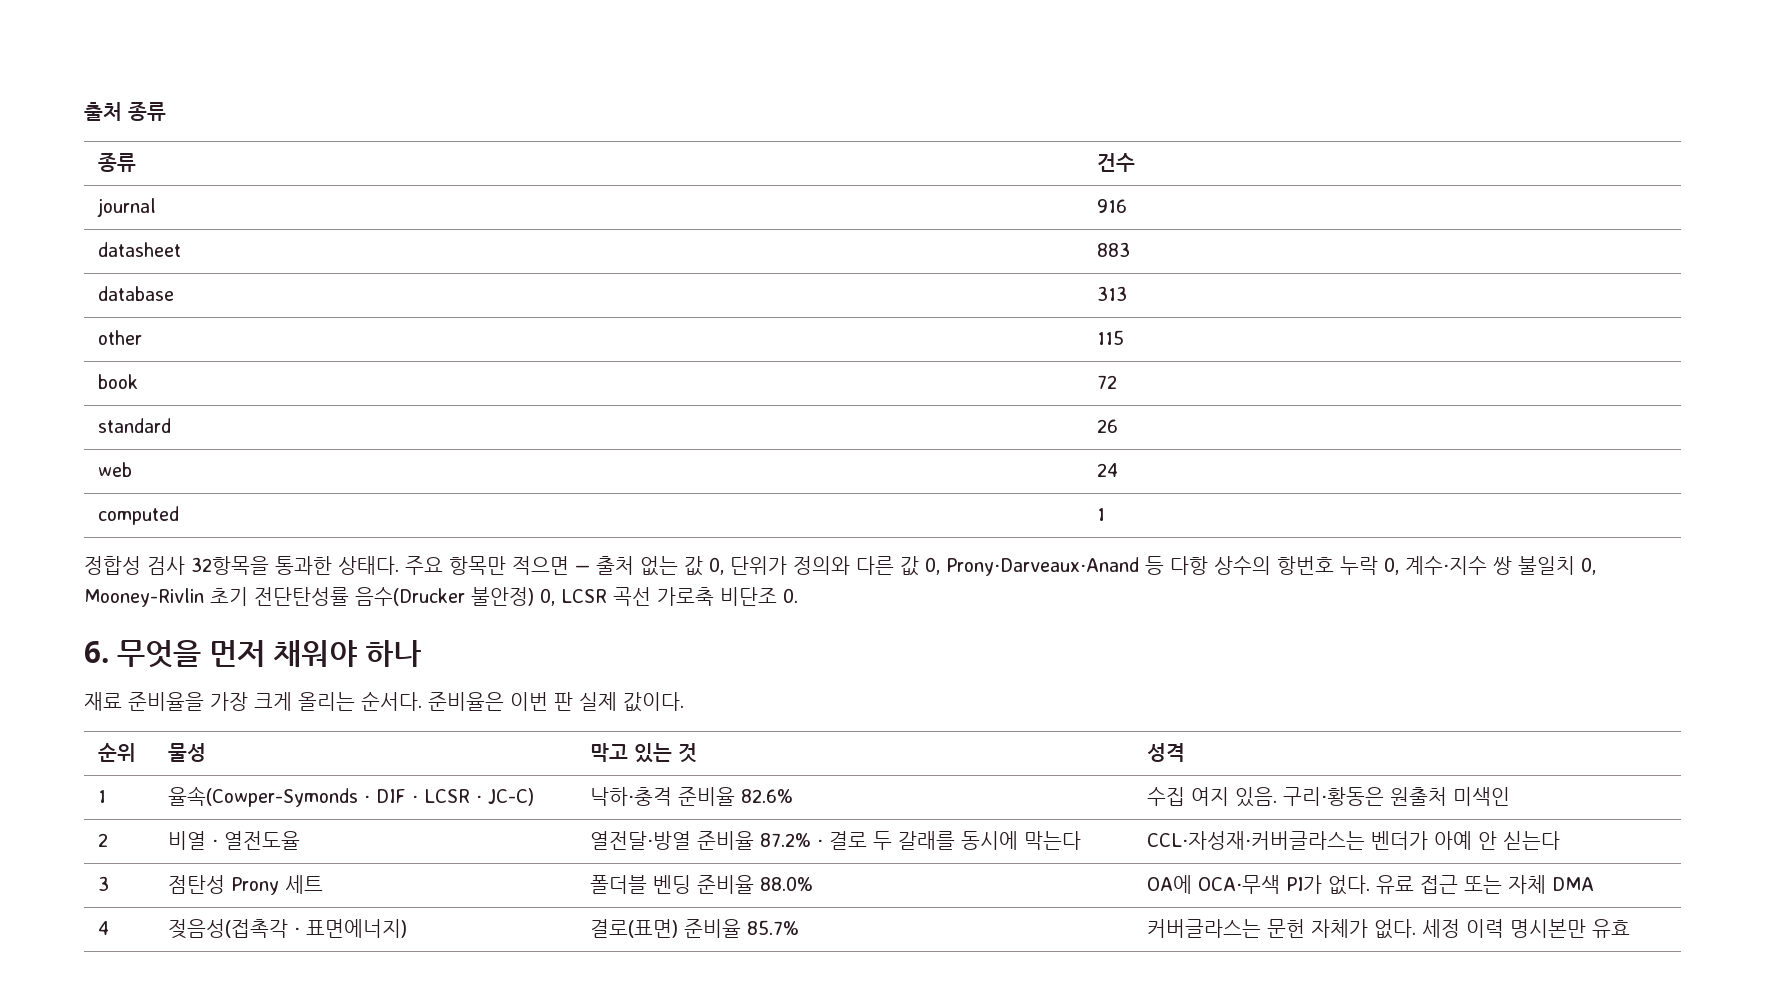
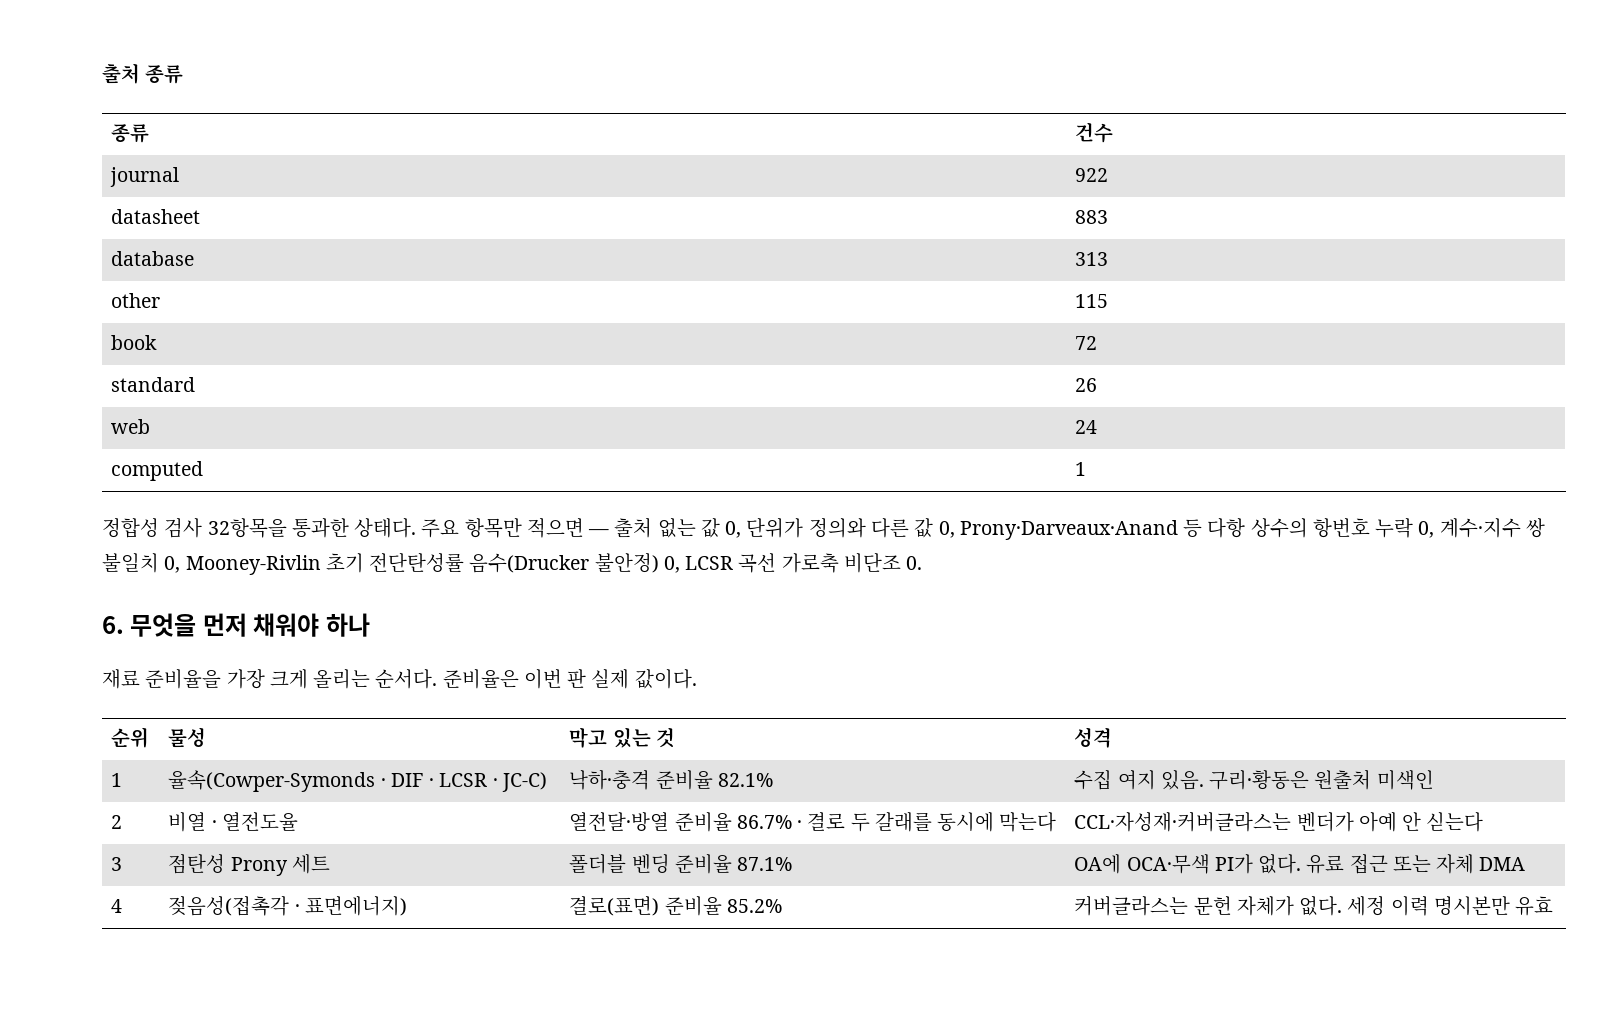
- journal | 916
+ journal | 922
- 1 | 율속(Cowper-Symonds · DIF · LCSR · JC-C) | 낙하·충격 준비율 82.6% | 수집 여지 있음. 구리·황동은 원출처 미색인
+ 1 | 율속(Cowper-Symonds · DIF · LCSR · JC-C) | 낙하·충격 준비율 82.1% | 수집 여지 있음. 구리·황동은 원출처 미색인
- 2 | 비열 · 열전도율 | 열전달·방열 준비율 87.2% · 결로 두 갈래를 동시에 막는다 | CCL·자성재·커버글라스는 벤더가 아예 안 싣는다
+ 2 | 비열 · 열전도율 | 열전달·방열 준비율 86.7% · 결로 두 갈래를 동시에 막는다 | CCL·자성재·커버글라스는 벤더가 아예 안 싣는다
- 3 | 점탄성 Prony 세트 | 폴더블 벤딩 준비율 88.0% | OA에 OCA·무색 PI가 없다. 유료 접근 또는 자체 DMA
+ 3 | 점탄성 Prony 세트 | 폴더블 벤딩 준비율 87.1% | OA에 OCA·무색 PI가 없다. 유료 접근 또는 자체 DMA
- 4 | 젖음성(접촉각 · 표면에너지) | 결로(표면) 준비율 85.7% | 커버글라스는 문헌 자체가 없다. 세정 이력 명시본만 유효
+ 4 | 젖음성(접촉각 · 표면에너지) | 결로(표면) 준비율 85.2% | 커버글라스는 문헌 자체가 없다. 세정 이력 명시본만 유효

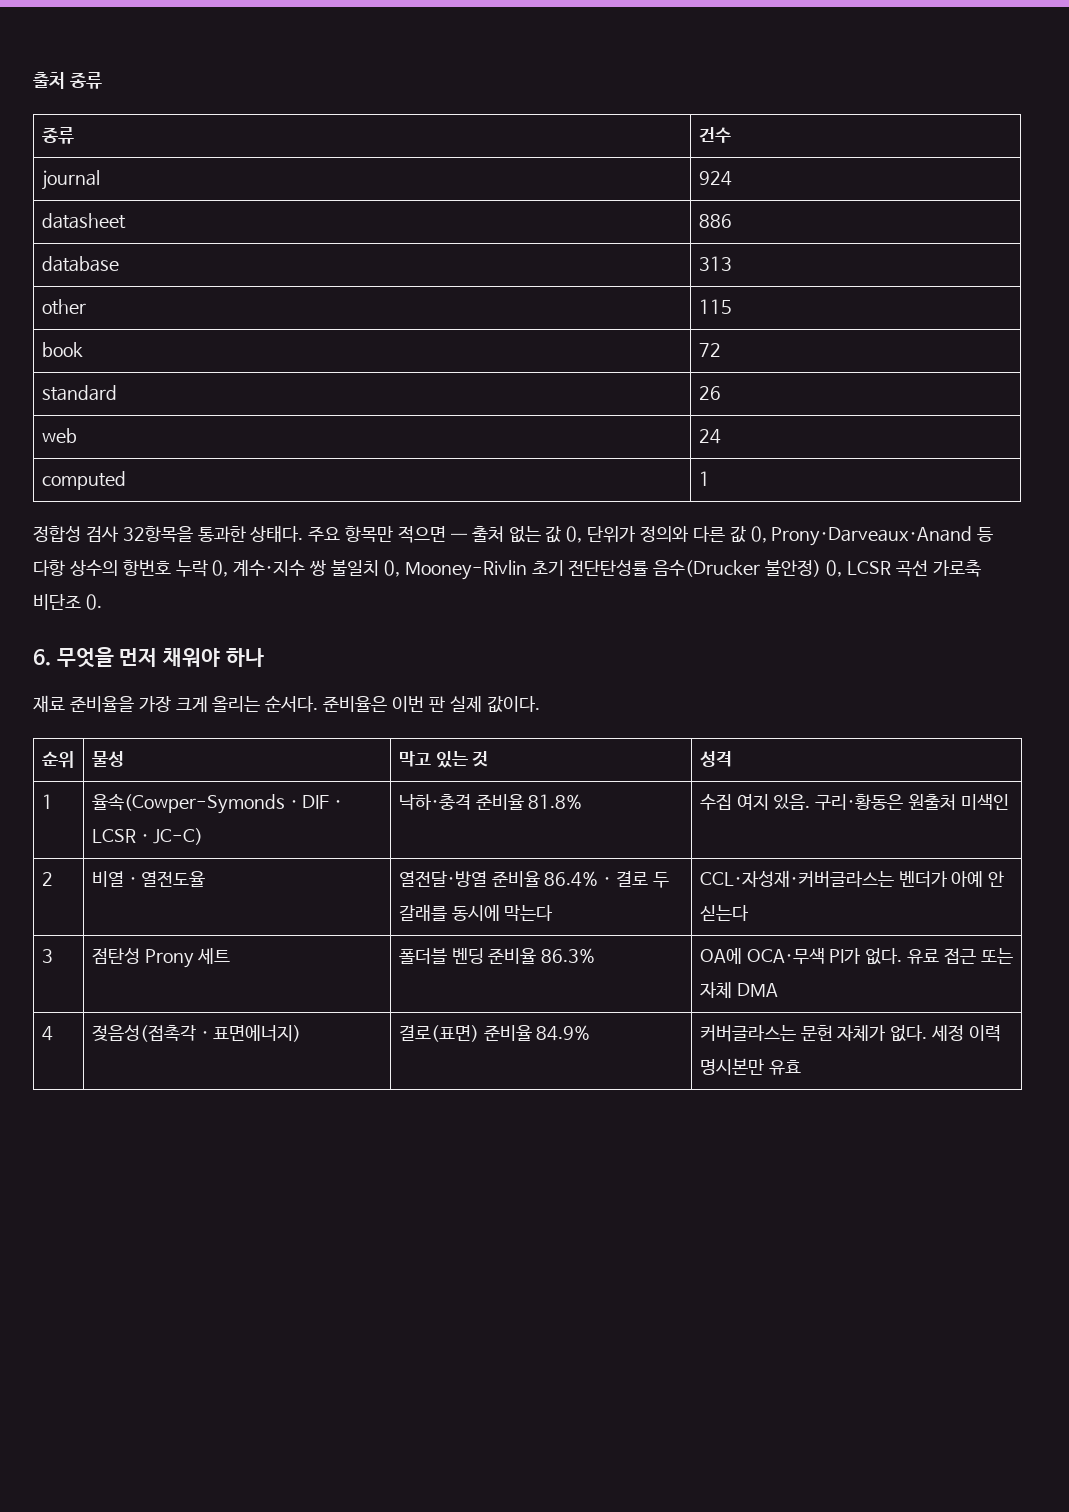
- journal | 922
+ journal | 924
- datasheet | 883
+ datasheet | 886
- 1 | 율속(Cowper-Symonds · DIF · LCSR · JC-C) | 낙하·충격 준비율 82.1% | 수집 여지 있음. 구리·황동은 원출처 미색인
+ 1 | 율속(Cowper-Symonds · DIF · LCSR · JC-C) | 낙하·충격 준비율 81.8% | 수집 여지 있음. 구리·황동은 원출처 미색인
- 2 | 비열 · 열전도율 | 열전달·방열 준비율 86.7% · 결로 두 갈래를 동시에 막는다 | CCL·자성재·커버글라스는 벤더가 아예 안 싣는다
+ 2 | 비열 · 열전도율 | 열전달·방열 준비율 86.4% · 결로 두 갈래를 동시에 막는다 | CCL·자성재·커버글라스는 벤더가 아예 안 싣는다
- 3 | 점탄성 Prony 세트 | 폴더블 벤딩 준비율 87.1% | OA에 OCA·무색 PI가 없다. 유료 접근 또는 자체 DMA
+ 3 | 점탄성 Prony 세트 | 폴더블 벤딩 준비율 86.3% | OA에 OCA·무색 PI가 없다. 유료 접근 또는 자체 DMA
- 4 | 젖음성(접촉각 · 표면에너지) | 결로(표면) 준비율 85.2% | 커버글라스는 문헌 자체가 없다. 세정 이력 명시본만 유효
+ 4 | 젖음성(접촉각 · 표면에너지) | 결로(표면) 준비율 84.9% | 커버글라스는 문헌 자체가 없다. 세정 이력 명시본만 유효

